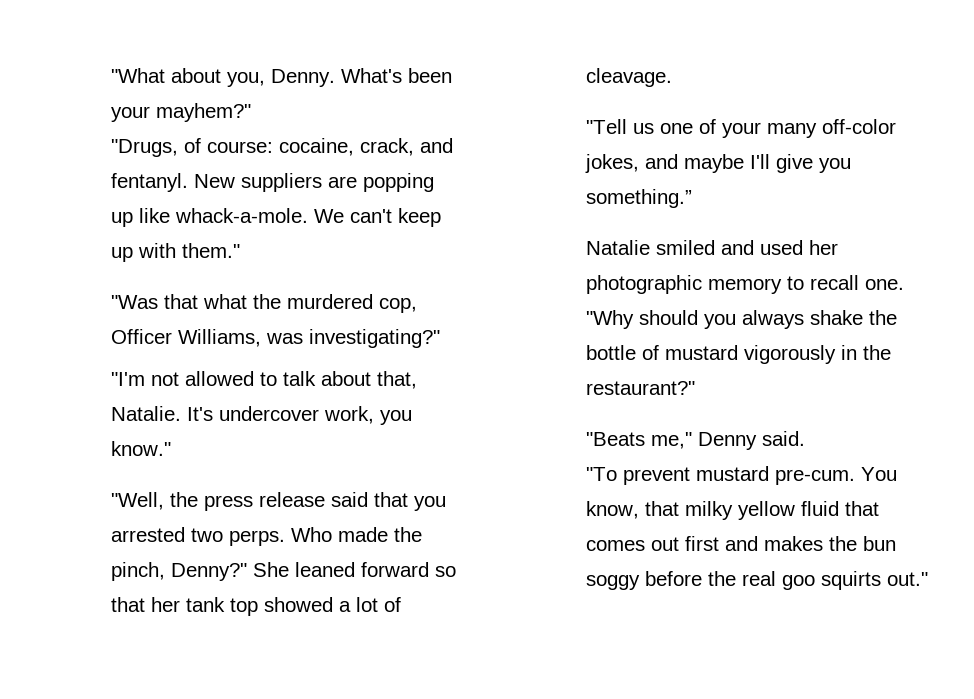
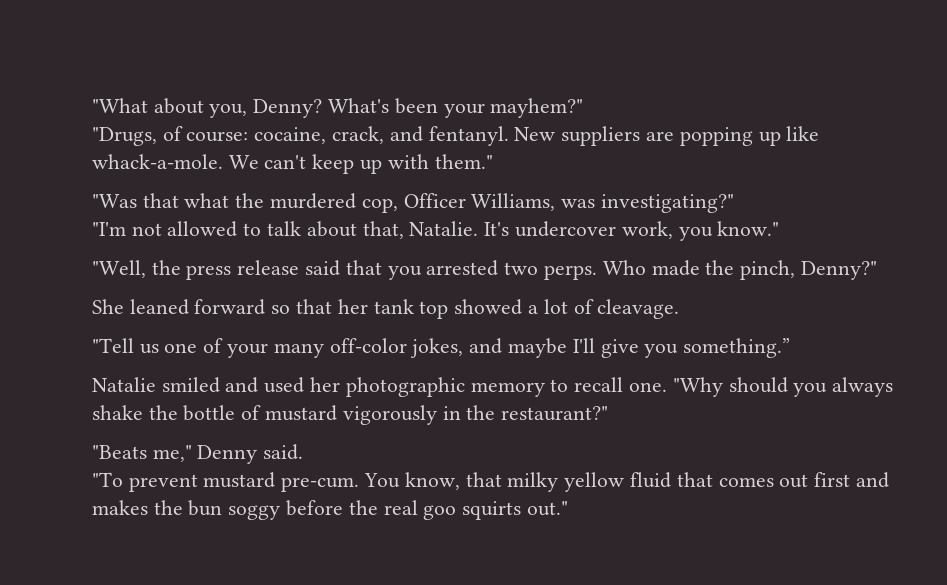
- "What about you, Denny.
+ "What about you, Denny?
- Who made the pinch, Denny?" She leaned forward so that her tank top showed a lot of cleavage.
+ Who made the pinch, Denny?"
+ She leaned forward so that her tank top showed a lot of cleavage.

